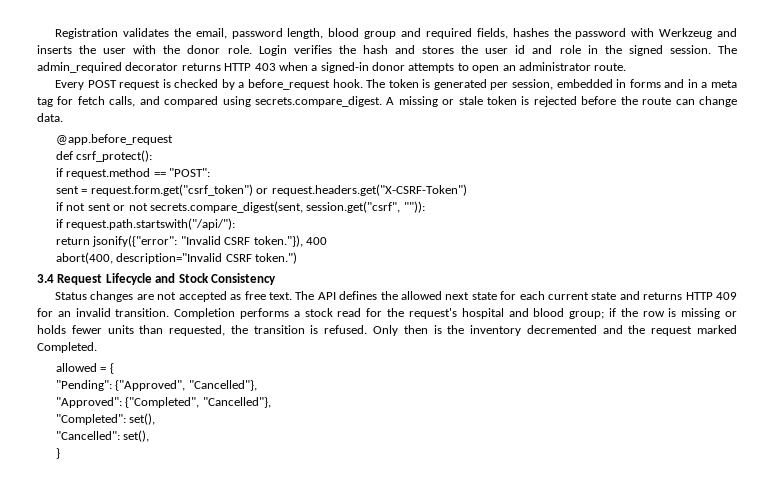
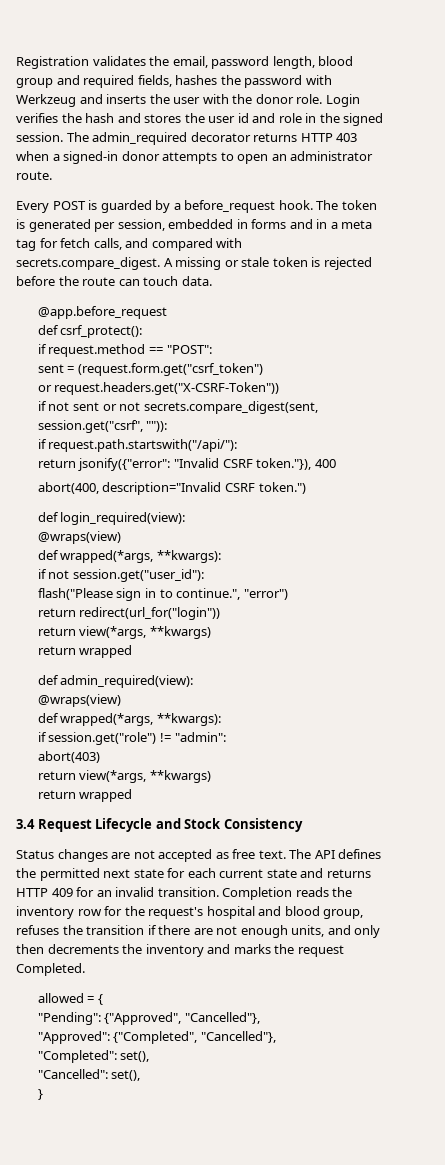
- Every POST request is checked by a before_request hook.
+ Every POST is guarded by a before_request hook.
- The token is generated per session, embedded in forms and in a meta tag for fetch calls, and compared using secrets.compare_digest. A missing or stale token is rejected before the route can change data.
+ The token is generated per session, embedded in forms and in a meta tag for fetch calls, and compared with secrets.compare_digest. A missing or stale token is rejected before the route can touch data.
- sent = request.form.get("csrf_token") or request.headers.get("X-CSRF-Token")
+ sent = (request.form.get("csrf_token")
+ or request.headers.get("X-CSRF-Token"))
+ def login_required(view):
+ @wraps(view)
+ def wrapped(*args, **kwargs):
+ if not session.get("user_id"):
+ flash("Please sign in to continue.", "error")
+ return redirect(url_for("login"))
+ return view(*args, **kwargs)
+ return wrapped
+ def admin_required(view):
+ @wraps(view)
+ def wrapped(*args, **kwargs):
+ if session.get("role") != "admin":
+ abort(403)
+ return view(*args, **kwargs)
+ return wrapped
- The API defines the allowed next state for each current state and returns HTTP 409 for an invalid transition.
+ The API defines the permitted next state for each current state and returns HTTP 409 for an invalid transition.
- Completion performs a stock read for the request's hospital and blood group; if the row is missing or holds fewer units than requested, the transition is refused. Only then is the inventory decremented and the request marked Completed.
+ Completion reads the inventory row for the request's hospital and blood group, refuses the transition if there are not enough units, and only then decrements the inventory and marks the request Completed.

